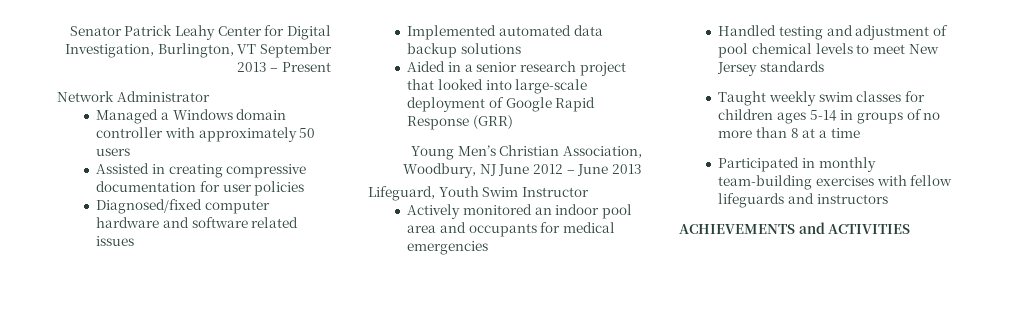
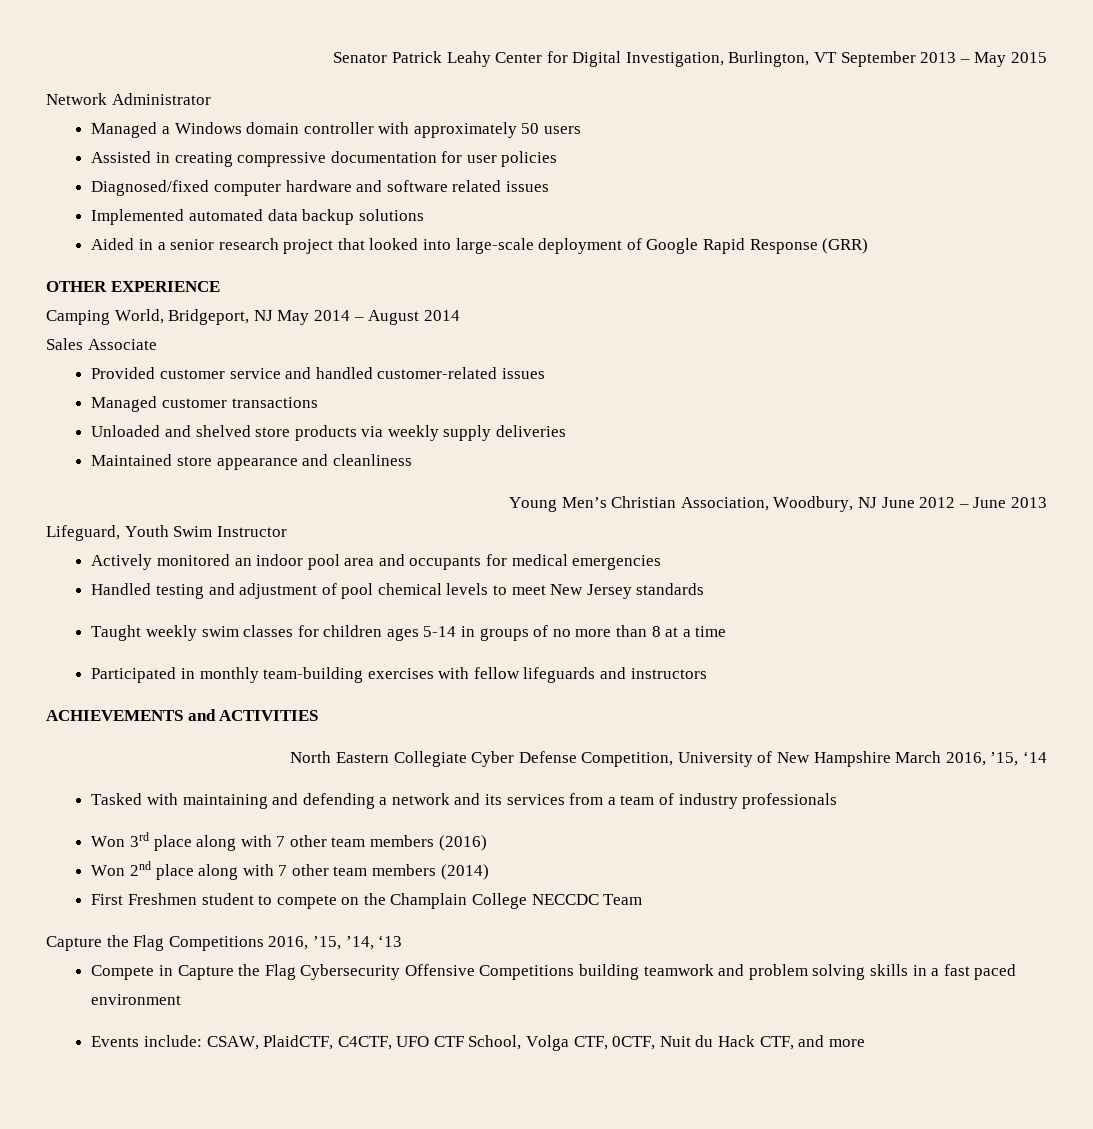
- Senator Patrick Leahy Center for Digital Investigation, Burlington, VT September 2013 – Present
+ Senator Patrick Leahy Center for Digital Investigation, Burlington, VT September 2013 – May 2015
+ OTHER EXPERIENCE
+ Camping World, Bridgeport, NJ May 2014 – August 2014
+ Sales Associate
+ Provided customer service and handled customer-related issues
+ Managed customer transactions
+ Unloaded and shelved store products via weekly supply deliveries
+ Maintained store appearance and cleanliness
+ North Eastern Collegiate Cyber Defense Competition, University of New Hampshire March 2016, ’15, ‘14
+ Tasked with maintaining and defending a network and its services from a team of industry professionals
+ Won 3rd place along with 7 other team members (2016)
+ Won 2nd place along with 7 other team members (2014)
+ First Freshmen student to compete on the Champlain College NECCDC Team
+ Capture the Flag Competitions 2016, ’15, ’14, ‘13
+ Compete in Capture the Flag Cybersecurity Offensive Competitions building teamwork and problem solving skills in a fast paced environment
+ Events include: CSAW, PlaidCTF, C4CTF, UFO CTF School, Volga CTF, 0CTF, Nuit du Hack CTF, and more

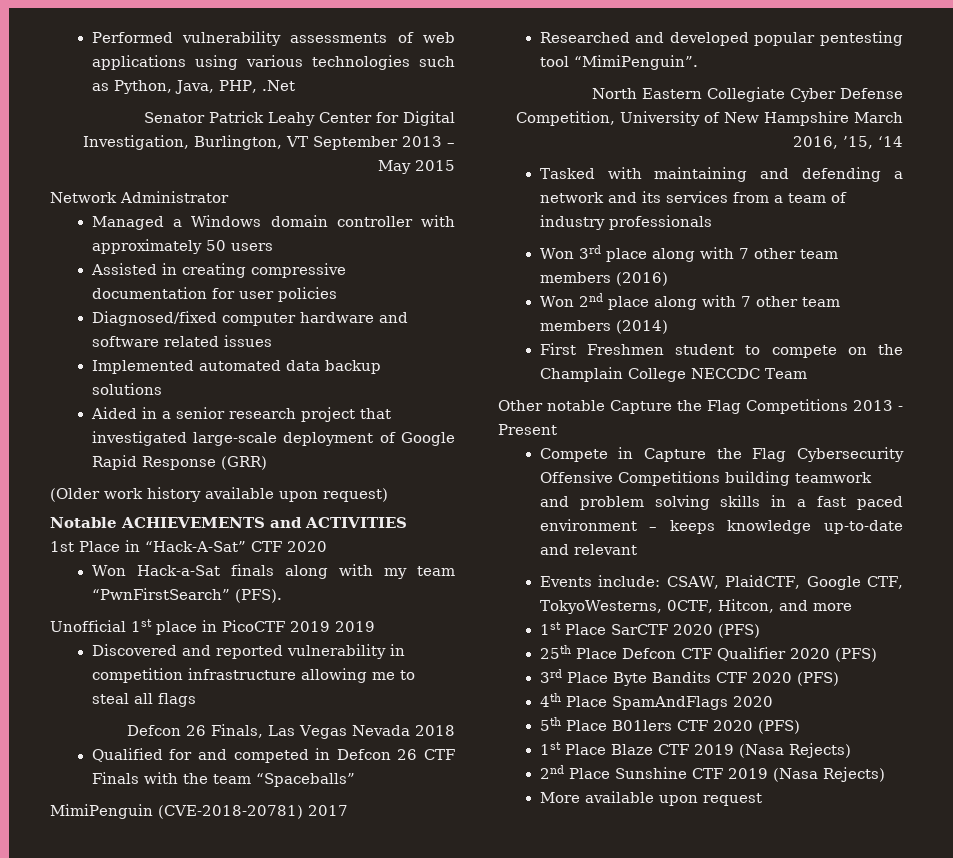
+ Performed vulnerability assessments of web applications using various technologies such as Python, Java, PHP, .Net
- Aided in a senior research project that looked into large-scale deployment of Google Rapid Response (GRR)
+ Aided in a senior research project that investigated large-scale deployment of Google Rapid Response (GRR)
- OTHER EXPERIENCE
- Camping World, Bridgeport, NJ May 2014 – August 2014
- Sales Associate
- Provided customer service and handled customer-related issues
- Managed customer transactions
- Unloaded and shelved store products via weekly supply deliveries
- Maintained store appearance and cleanliness
- Young Men’s Christian Association, Woodbury, NJ June 2012 – June 2013
- Lifeguard, Youth Swim Instructor
- Actively monitored an indoor pool area and occupants for medical emergencies
- Handled testing and adjustment of pool chemical levels to meet New Jersey standards
- Taught weekly swim classes for children ages 5-14 in groups of no more than 8 at a time
- Participated in monthly team-building exercises with fellow lifeguards and instructors
- ACHIEVEMENTS and ACTIVITIES
+ (Older work history available upon request)
+ Notable ACHIEVEMENTS and ACTIVITIES
+ 1st Place in “Hack-A-Sat” CTF 2020
+ Won Hack-a-Sat finals along with my team “PwnFirstSearch” (PFS).
+ Unofficial 1st place in PicoCTF 2019 2019
+ Discovered and reported vulnerability in competition infrastructure allowing me to steal all flags
+ Defcon 26 Finals, Las Vegas Nevada 2018
+ Qualified for and competed in Defcon 26 CTF Finals with the team “Spaceballs”
+ MimiPenguin (CVE-2018-20781) 2017
+ Researched and developed popular pentesting tool “MimiPenguin”.
- Capture the Flag Competitions 2016, ’15, ’14, ‘13
+ Other notable Capture the Flag Competitions 2013 - Present
- Compete in Capture the Flag Cybersecurity Offensive Competitions building teamwork and problem solving skills in a fast paced environment
- Events include: CSAW, PlaidCTF, C4CTF, UFO CTF School, Volga CTF, 0CTF, Nuit du Hack CTF, and more
+ Compete in Capture the Flag Cybersecurity Offensive Competitions building teamwork and problem solving skills in a fast paced environment – keeps knowledge up-to-date and relevant
+ Events include: CSAW, PlaidCTF, Google CTF, TokyoWesterns, 0CTF, Hitcon, and more
+ 1st Place SarCTF 2020 (PFS)
+ 25th Place Defcon CTF Qualifier 2020 (PFS)
+ 3rd Place Byte Bandits CTF 2020 (PFS)
+ 4th Place SpamAndFlags 2020
+ 5th Place B01lers CTF 2020 (PFS)
+ 1st Place Blaze CTF 2019 (Nasa Rejects)
+ 2nd Place Sunshine CTF 2019 (Nasa Rejects)
+ More available upon request

